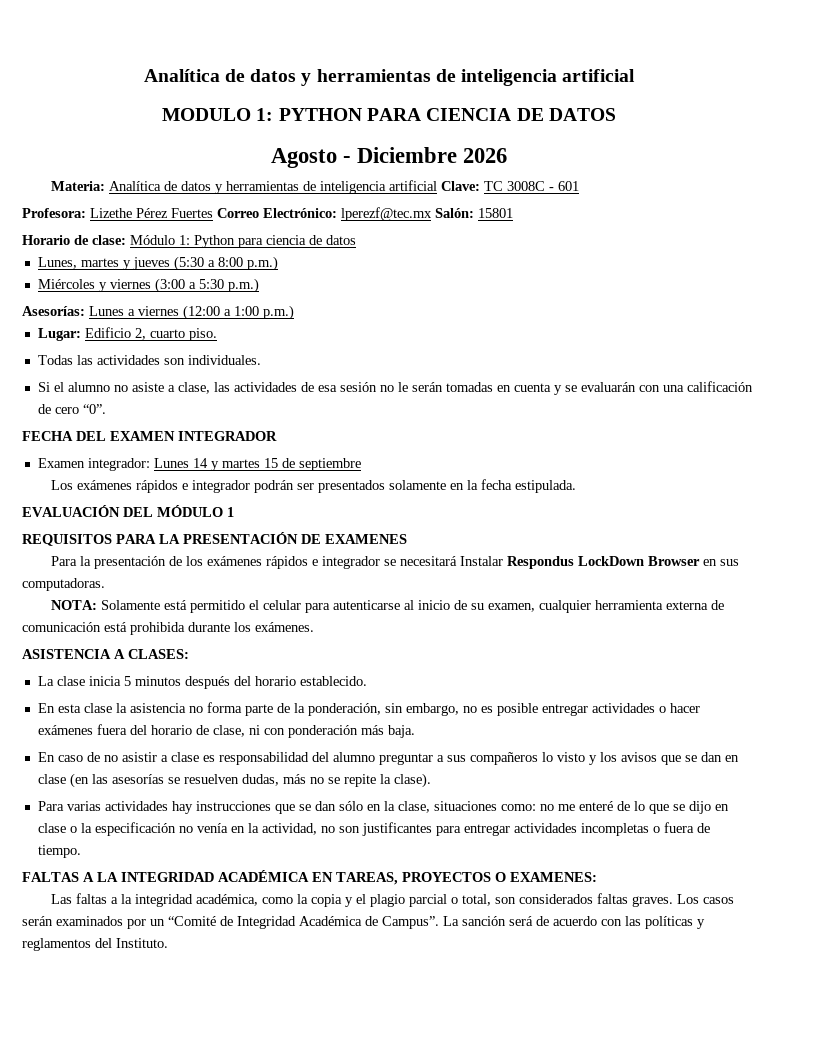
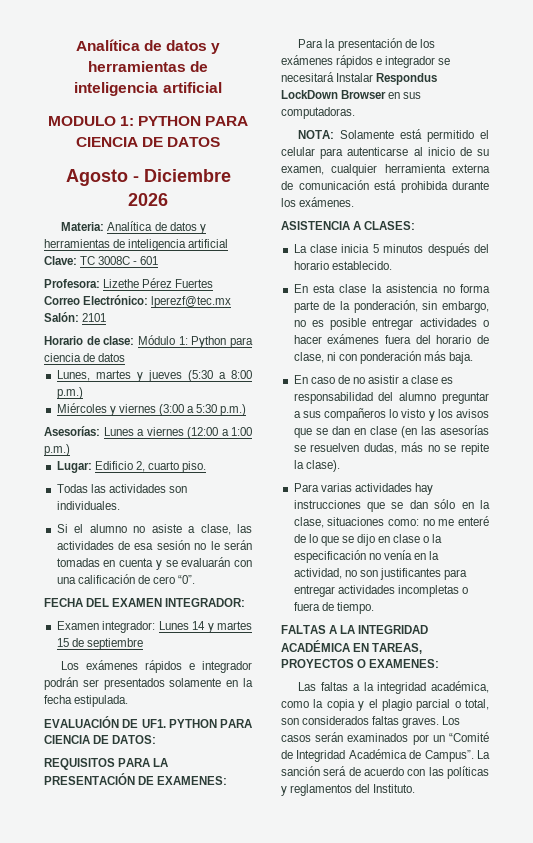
- Profesora: Lizethe Pérez Fuertes Correo Electrónico: lperezf@tec.mx Salón: 15801
+ Profesora: Lizethe Pérez Fuertes Correo Electrónico: lperezf@tec.mx Salón: 2101
- FECHA DEL EXAMEN INTEGRADOR
+ FECHA DEL EXAMEN INTEGRADOR:
- EVALUACIÓN DEL MÓDULO 1
+ EVALUACIÓN DE UF1. PYTHON PARA CIENCIA DE DATOS:
- REQUISITOS PARA LA PRESENTACIÓN DE EXAMENES
+ REQUISITOS PARA LA PRESENTACIÓN DE EXAMENES:

